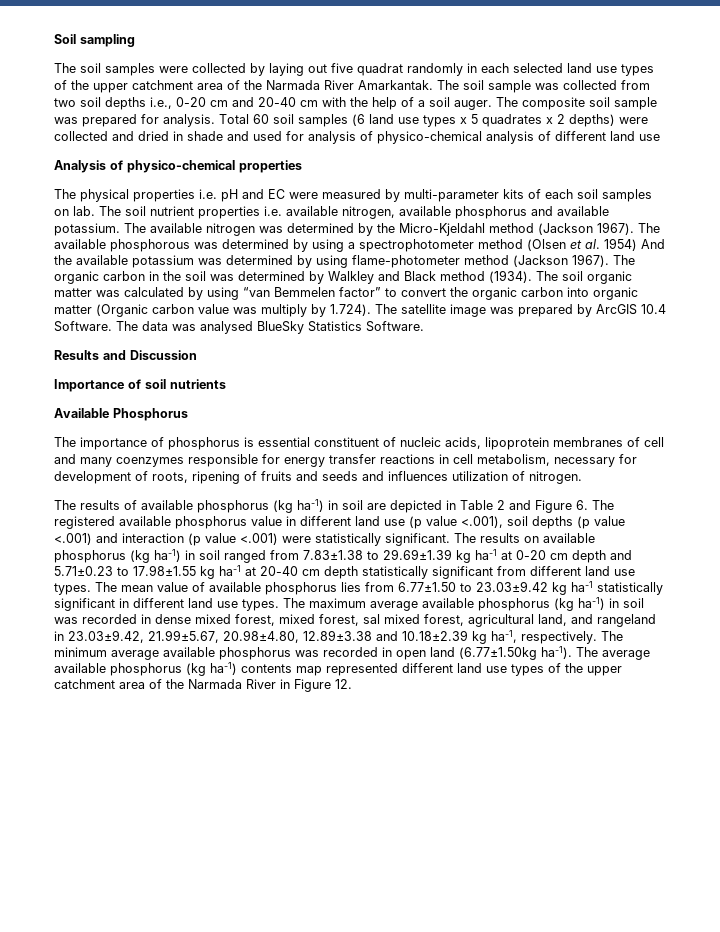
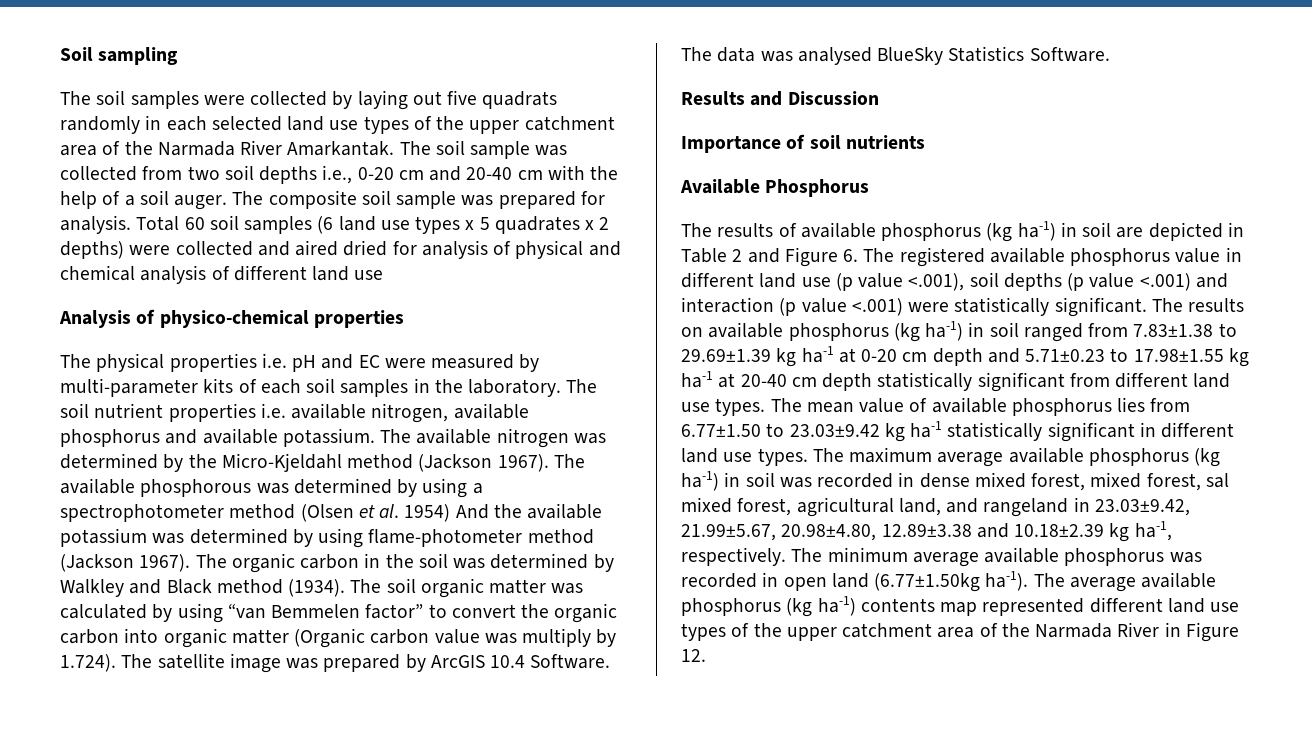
- The soil samples were collected by laying out five quadrat randomly in each selected land use types of the upper catchment area of the Narmada River Amarkantak.
+ The soil samples were collected by laying out five quadrats randomly in each selected land use types of the upper catchment area of the Narmada River Amarkantak.
- Total 60 soil samples (6 land use types x 5 quadrates x 2 depths) were collected and dried in shade and used for analysis of physico-chemical analysis of different land use
+ Total 60 soil samples (6 land use types x 5 quadrates x 2 depths) were collected and aired dried for analysis of physical and chemical analysis of different land use
- The physical properties i.e. pH and EC were measured by multi-parameter kits of each soil samples on lab.
+ The physical properties i.e. pH and EC were measured by multi-parameter kits of each soil samples in the laboratory.
- The importance of phosphorus is essential constituent of nucleic acids, lipoprotein membranes of cell and many coenzymes responsible for energy transfer reactions in cell metabolism, necessary for development of roots, ripening of fruits and seeds and influences utilization of nitrogen.

